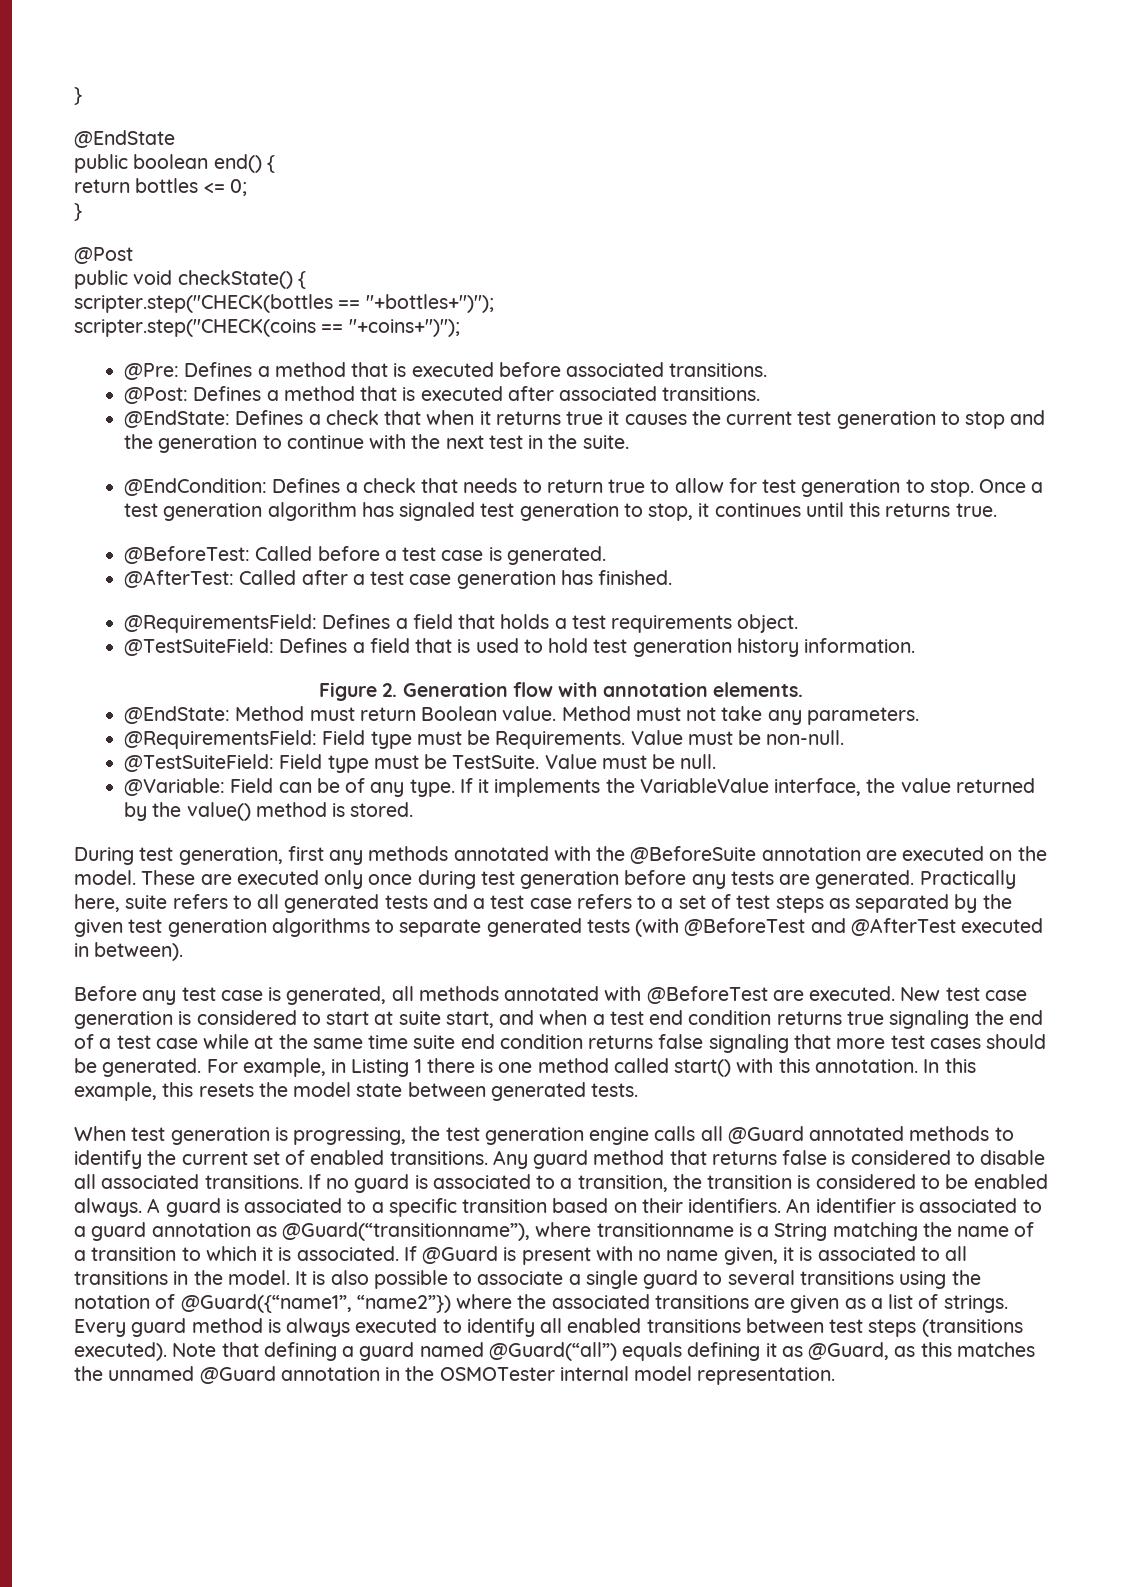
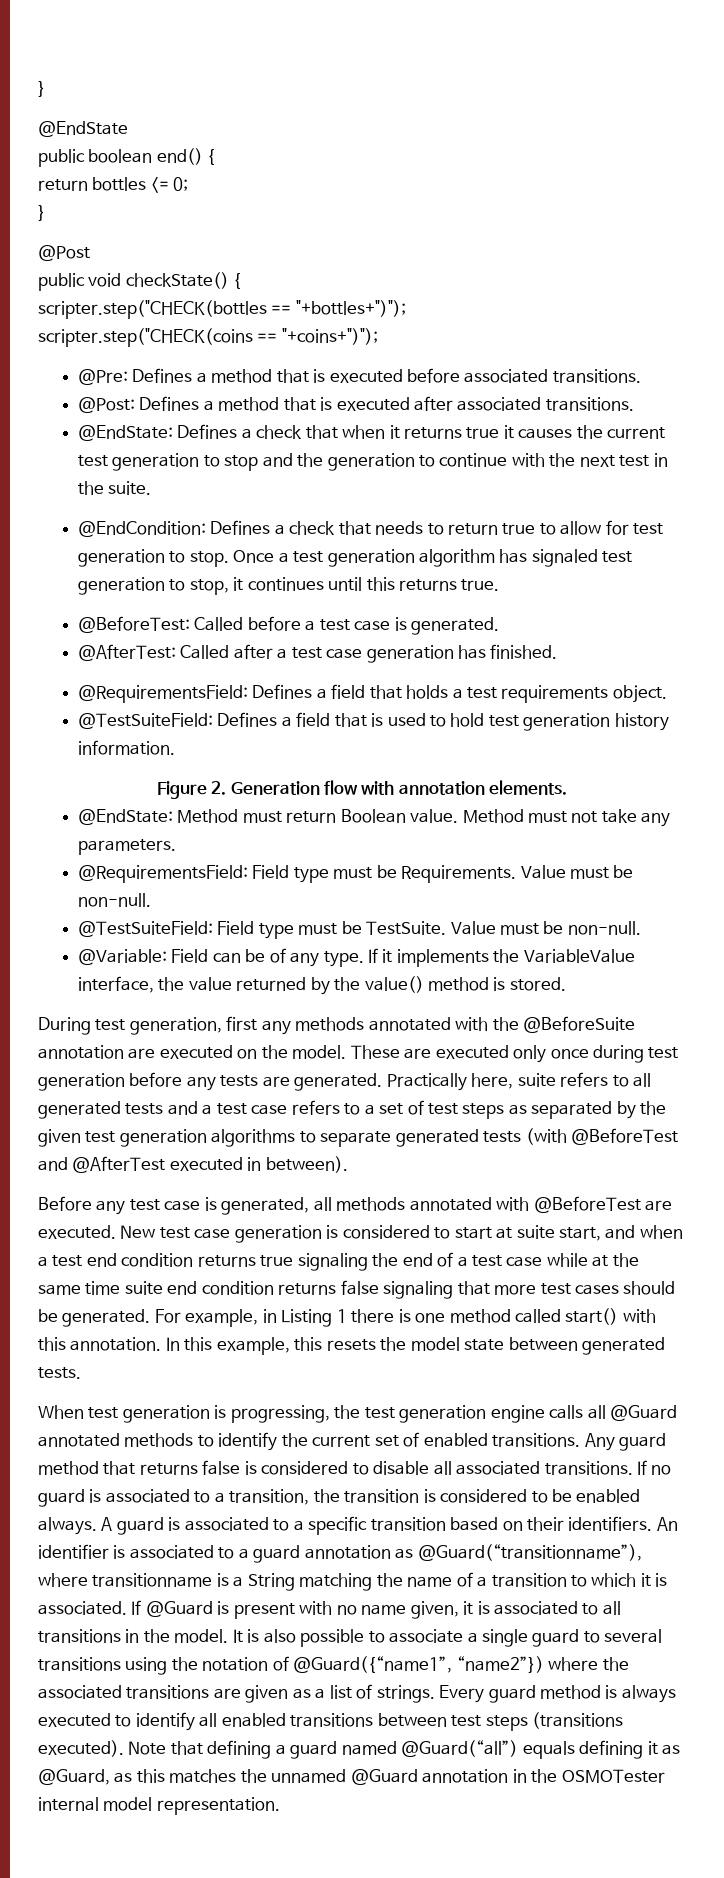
- @TestSuiteField: Field type must be TestSuite. Value must be null.
+ @TestSuiteField: Field type must be TestSuite. Value must be non-null.

